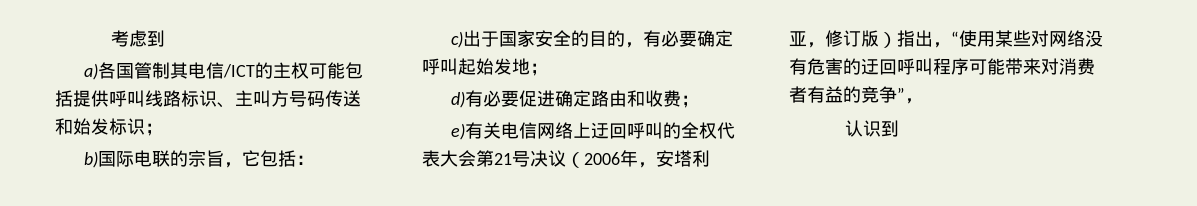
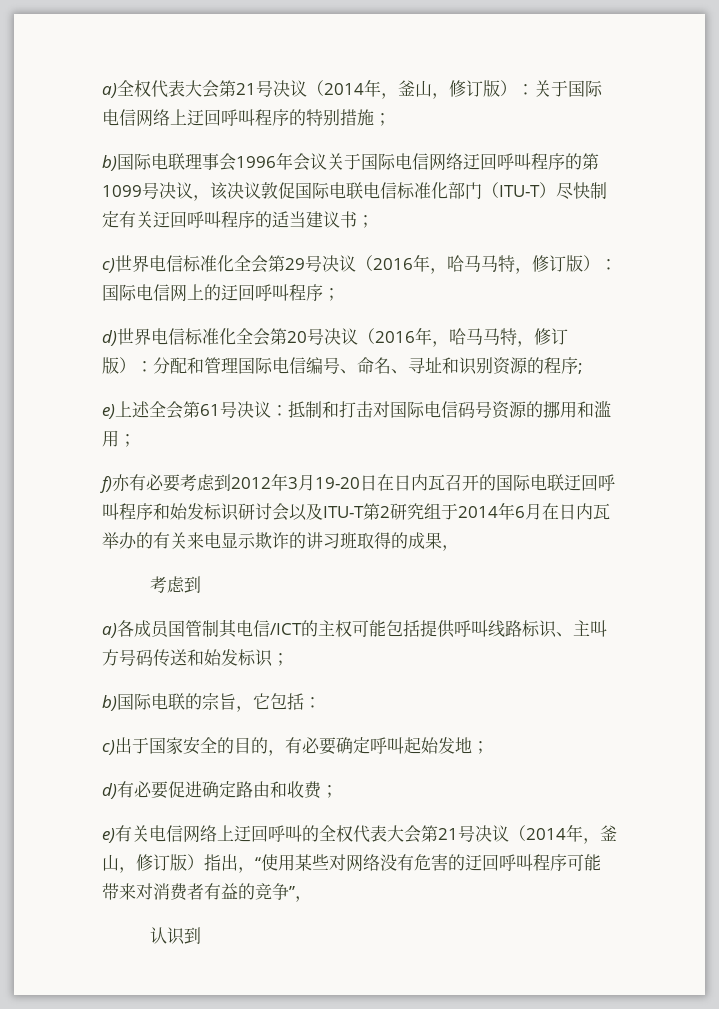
+ a)全权代表大会第21号决议（2014年，釜山，修订版）：关于国际电信网络上迂回呼叫程序的特别措施；
+ b)国际电联理事会1996年会议关于国际电信网络迂回呼叫程序的第1099号决议，该决议敦促国际电联电信标准化部门（ITU-T）尽快制定有关迂回呼叫程序的适当建议书；
+ c)世界电信标准化全会第29号决议（2016年，哈马马特，修订版）：国际电信网上的迂回呼叫程序；
+ d)世界电信标准化全会第20号决议（2016年，哈马马特，修订版）：分配和管理国际电信编号、命名、寻址和识别资源的程序;
+ e)上述全会第61号决议：抵制和打击对国际电信码号资源的挪用和滥用；
+ f)亦有必要考虑到2012年3月19-20日在日内瓦召开的国际电联迂回呼叫程序和始发标识研讨会以及ITU-T第2研究组于2014年6月在日内瓦举办的有关来电显示欺诈的讲习班取得的成果，
- a)各国管制其电信/ICT的主权可能包括提供呼叫线路标识、主叫方号码传送和始发标识；
+ a)各成员国管制其电信/ICT的主权可能包括提供呼叫线路标识、主叫方号码传送和始发标识；
- e)有关电信网络上迂回呼叫的全权代表大会第21号决议（2006年，安塔利亚，修订版）指出，“使用某些对网络没有危害的迂回呼叫程序可能带来对消费者有益的竞争”，
+ e)有关电信网络上迂回呼叫的全权代表大会第21号决议（2014年，釜山，修订版）指出，“使用某些对网络没有危害的迂回呼叫程序可能带来对消费者有益的竞争”，

